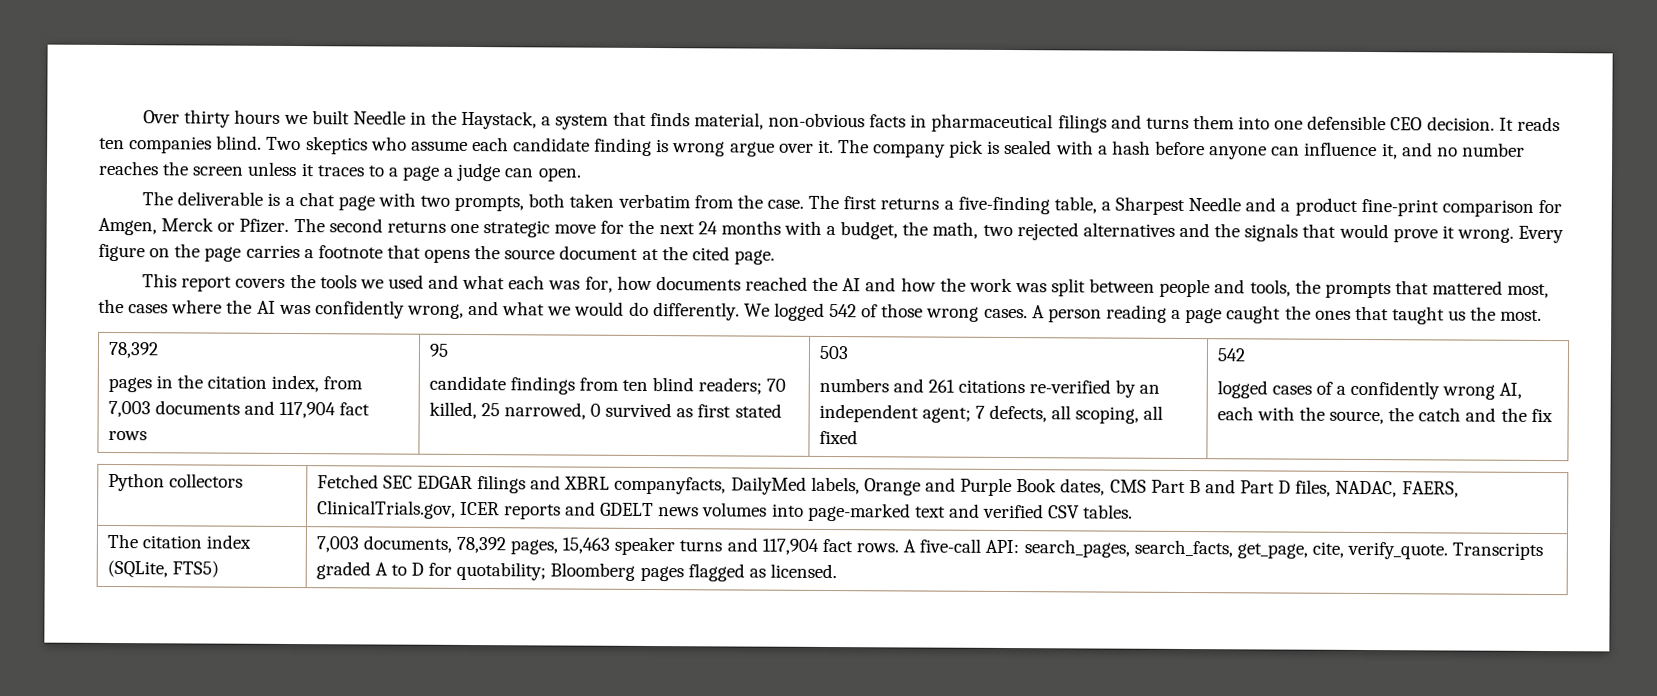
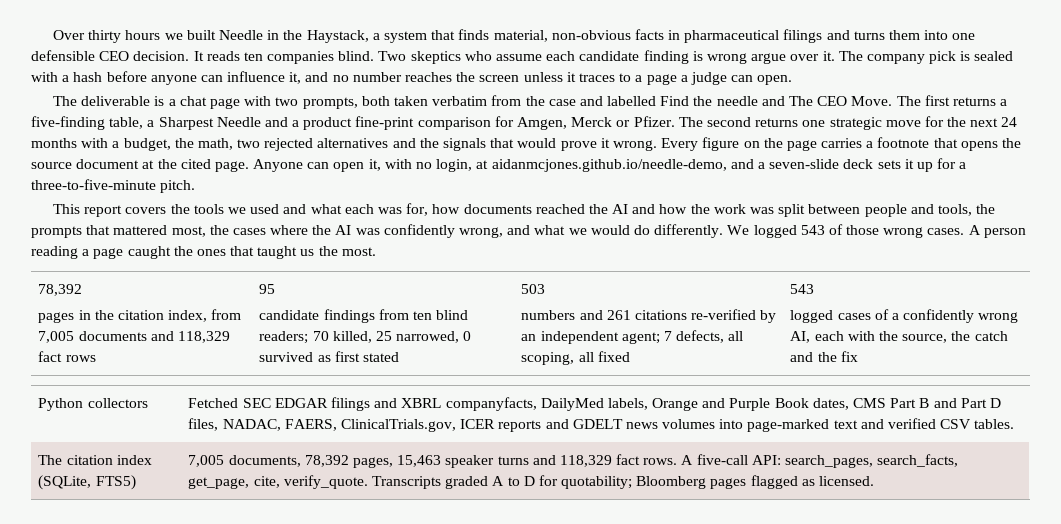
- The deliverable is a chat page with two prompts, both taken verbatim from the case.
+ The deliverable is a chat page with two prompts, both taken verbatim from the case and labelled Find the needle and The CEO Move.
+ Anyone can open it, with no login, at aidanmcjones.github.io/needle-demo, and a seven-slide deck sets it up for a three-to-five-minute pitch.
- We logged 542 of those wrong cases.
+ We logged 543 of those wrong cases.
- pages in the citation index, from 7,003 documents and 117,904 fact rows
+ pages in the citation index, from 7,005 documents and 118,329 fact rows
- numbers and 261 citations re-verified by an independent agent; 7 defects, all scoping, all fixed | 542
+ numbers and 261 citations re-verified by an independent agent; 7 defects, all scoping, all fixed | 543
- The citation index (SQLite, FTS5) | 7,003 documents, 78,392 pages, 15,463 speaker turns and 117,904 fact rows. A five-call API: search_pages, search_facts, get_page, cite, verify_quote. Transcripts graded A to D for quotability; Bloomberg pages flagged as licensed.
+ The citation index (SQLite, FTS5) | 7,005 documents, 78,392 pages, 15,463 speaker turns and 118,329 fact rows. A five-call API: search_pages, search_facts, get_page, cite, verify_quote. Transcripts graded A to D for quotability; Bloomberg pages flagged as licensed.

